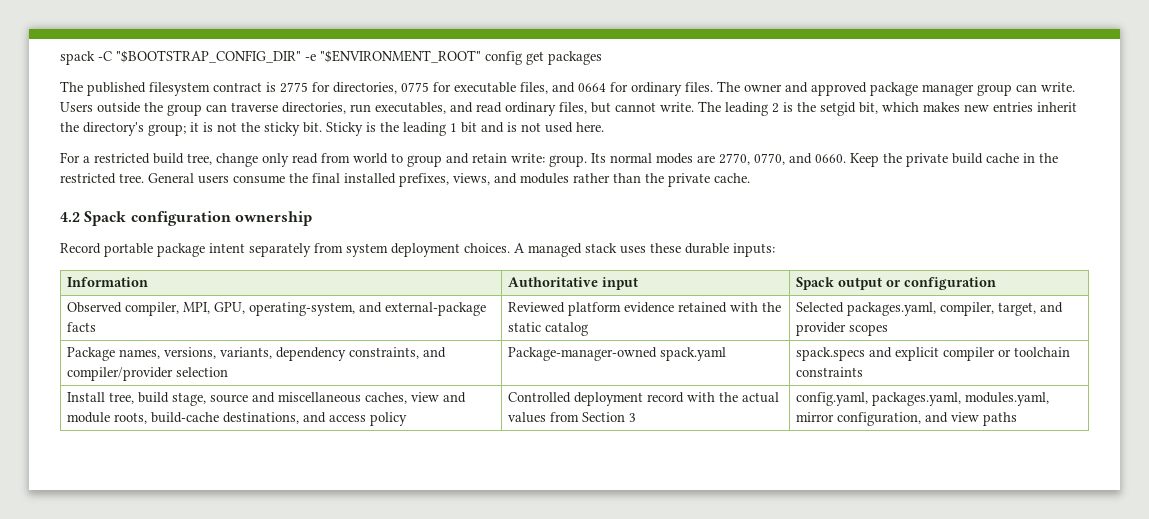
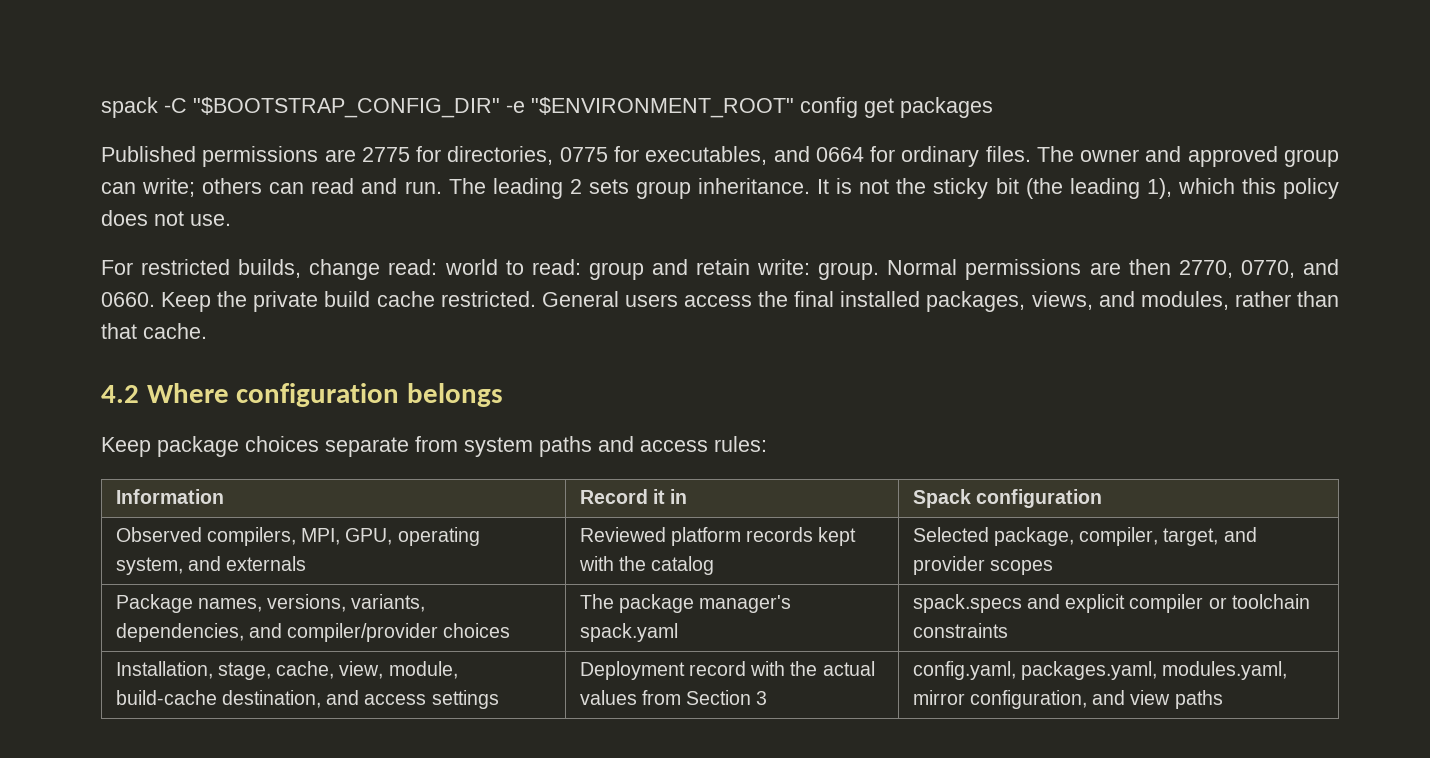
- The published filesystem contract is 2775 for directories, 0775 for executable files, and 0664 for ordinary files.
+ Published permissions are 2775 for directories, 0775 for executables, and 0664 for ordinary files.
- The owner and approved package manager group can write. Users outside the group can traverse directories, run executables, and read ordinary files, but cannot write. The leading 2 is the setgid bit, which makes new entries inherit the directory's group; it is not the sticky bit. Sticky is the leading 1 bit and is not used here.
- For a restricted build tree, change only read from world to group and retain write: group.
+ The owner and approved group can write; others can read and run. The leading 2 sets group inheritance. It is not the sticky bit (the leading 1), which this policy does not use.
+ For restricted builds, change read: world to read: group and retain write: group.
- Its normal modes are 2770, 0770, and 0660.
+ Normal permissions are then 2770, 0770, and 0660.
- Keep the private build cache in the restricted tree.
+ Keep the private build cache restricted.
- General users consume the final installed prefixes, views, and modules rather than the private cache.
+ General users access the final installed packages, views, and modules, rather than that cache.
- 4.2 Spack configuration ownership
- Record portable package intent separately from system deployment choices. A managed stack uses these durable inputs:
- Information | Authoritative input | Spack output or configuration
+ 4.2 Where configuration belongs
+ Keep package choices separate from system paths and access rules:
+ Information | Record it in | Spack configuration
- Observed compiler, MPI, GPU, operating-system, and external-package facts | Reviewed platform evidence retained with the static catalog | Selected packages.yaml, compiler, target, and provider scopes
+ Observed compilers, MPI, GPU, operating system, and externals | Reviewed platform records kept with the catalog | Selected package, compiler, target, and provider scopes
- Package names, versions, variants, dependency constraints, and compiler/provider selection | Package-manager-owned spack.yaml | spack.specs and explicit compiler or toolchain constraints
+ Package names, versions, variants, dependencies, and compiler/provider choices | The package manager's spack.yaml | spack.specs and explicit compiler or toolchain constraints
- Install tree, build stage, source and miscellaneous caches, view and module roots, build-cache destinations, and access policy | Controlled deployment record with the actual values from Section 3 | config.yaml, packages.yaml, modules.yaml, mirror configuration, and view paths
+ Installation, stage, cache, view, module, build-cache destination, and access settings | Deployment record with the actual values from Section 3 | config.yaml, packages.yaml, modules.yaml, mirror configuration, and view paths

